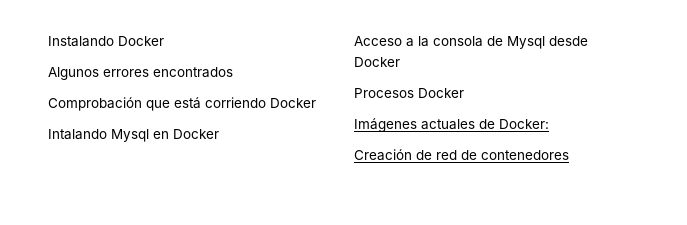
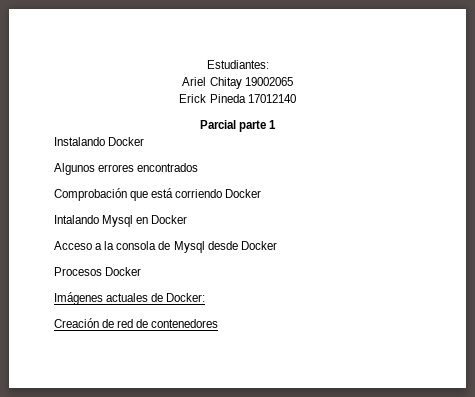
+ Estudiantes:
+ Ariel Chitay 19002065
+ Erick Pineda 17012140
+ Parcial parte 1

